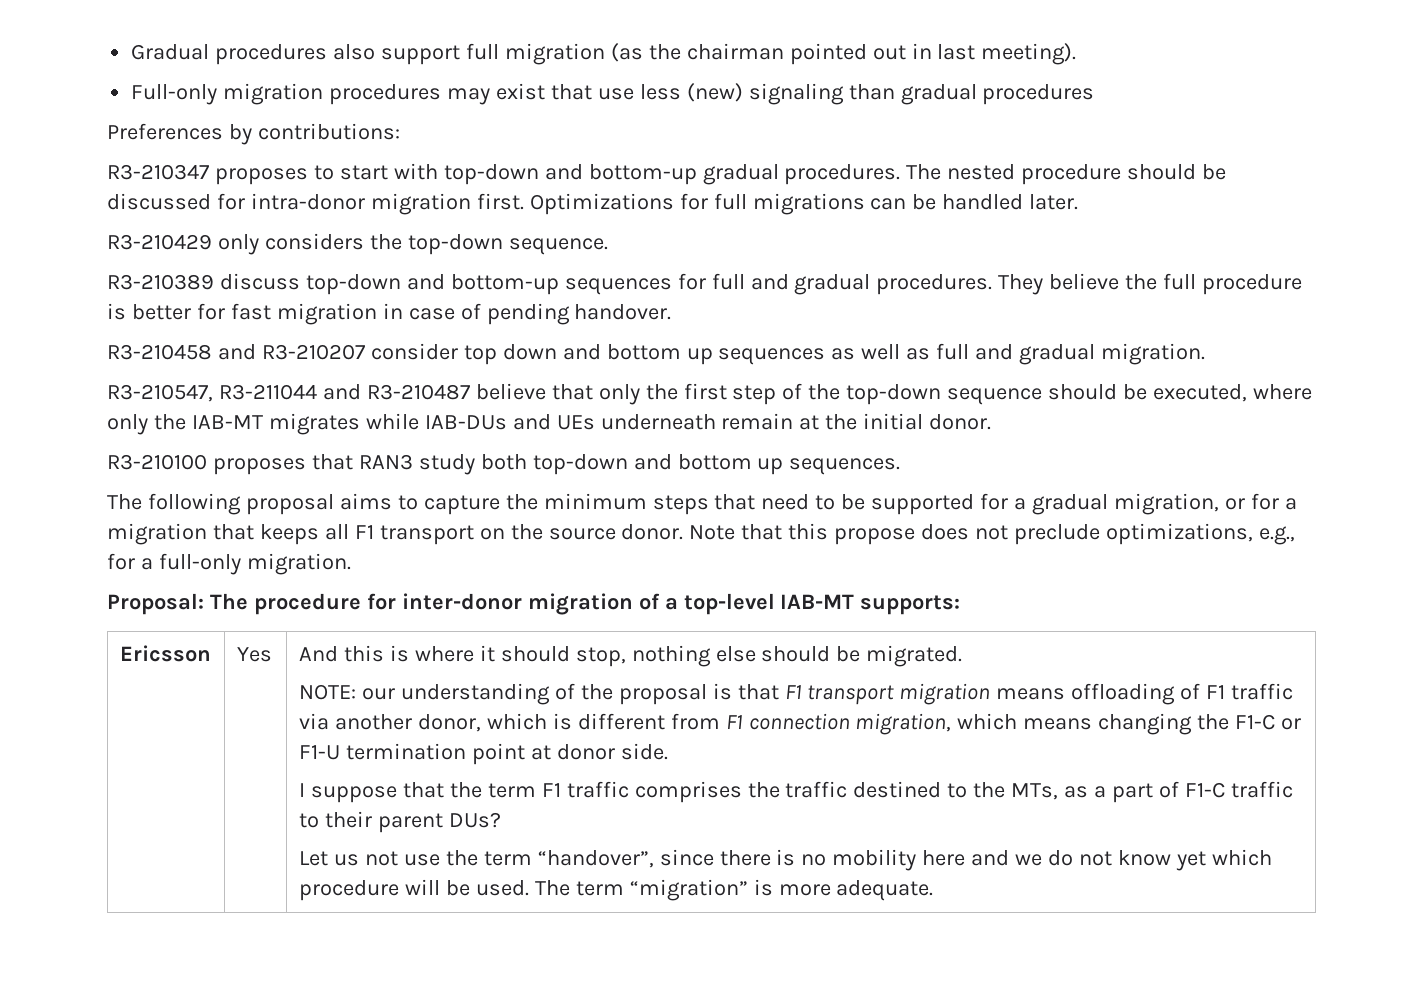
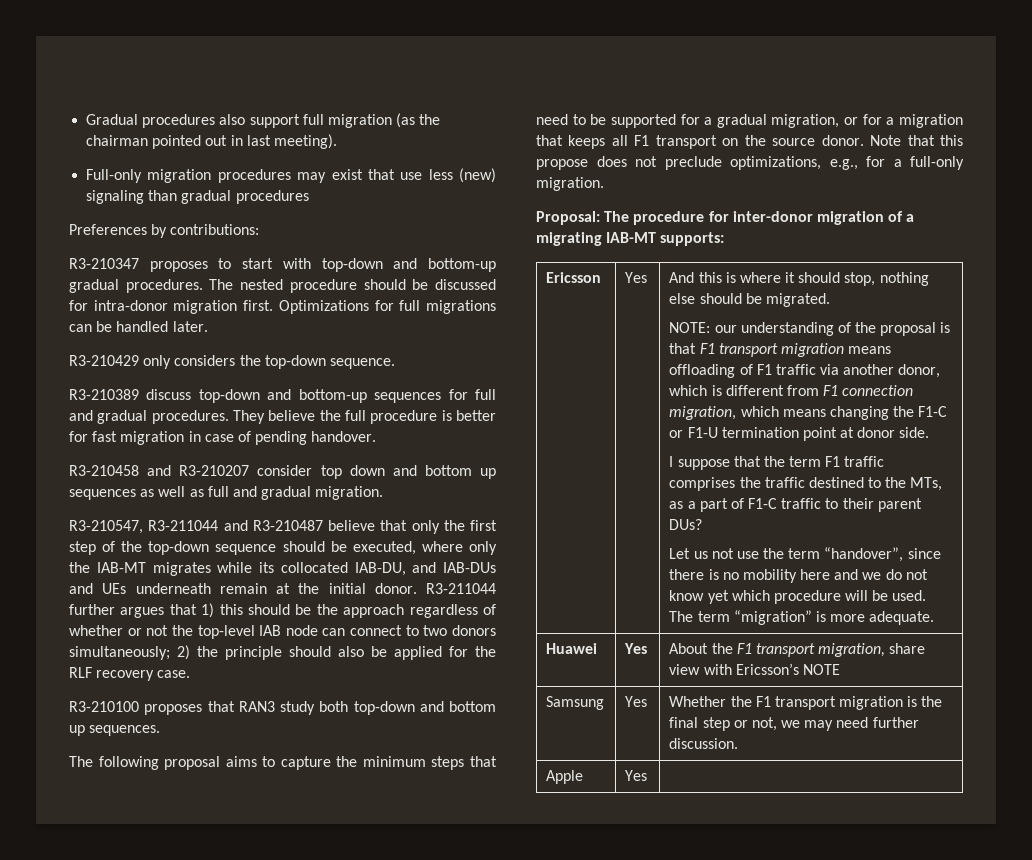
- R3-210547, R3-211044 and R3-210487 believe that only the first step of the top-down sequence should be executed, where only the IAB-MT migrates while IAB-DUs and UEs underneath remain at the initial donor.
+ R3-210547, R3-211044 and R3-210487 believe that only the first step of the top-down sequence should be executed, where only the IAB-MT migrates while its collocated IAB-DU, and IAB-DUs and UEs underneath remain at the initial donor. R3-211044 further argues that 1) this should be the approach regardless of whether or not the top-level IAB node can connect to two donors simultaneously; 2) the principle should also be applied for the RLF recovery case.
- Proposal: The procedure for inter-donor migration of a top-level IAB-MT supports:
+ Proposal: The procedure for inter-donor migration of a migrating IAB-MT supports:
+ Huawei | Yes | About the F1 transport migration, share view with Ericsson’s NOTE
+ Samsung | Yes | Whether the F1 transport migration is the final step or not, we may need further discussion.
+ Apple | Yes |

